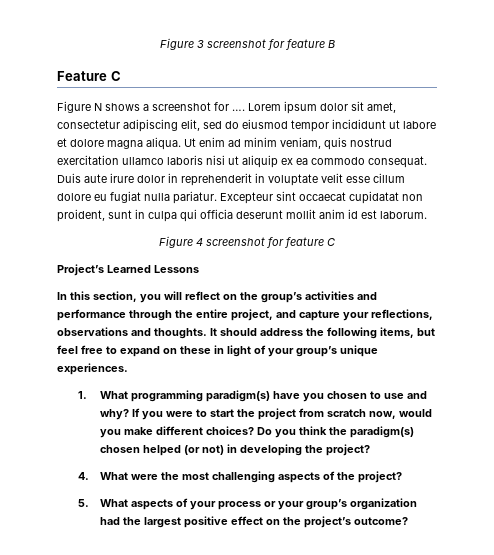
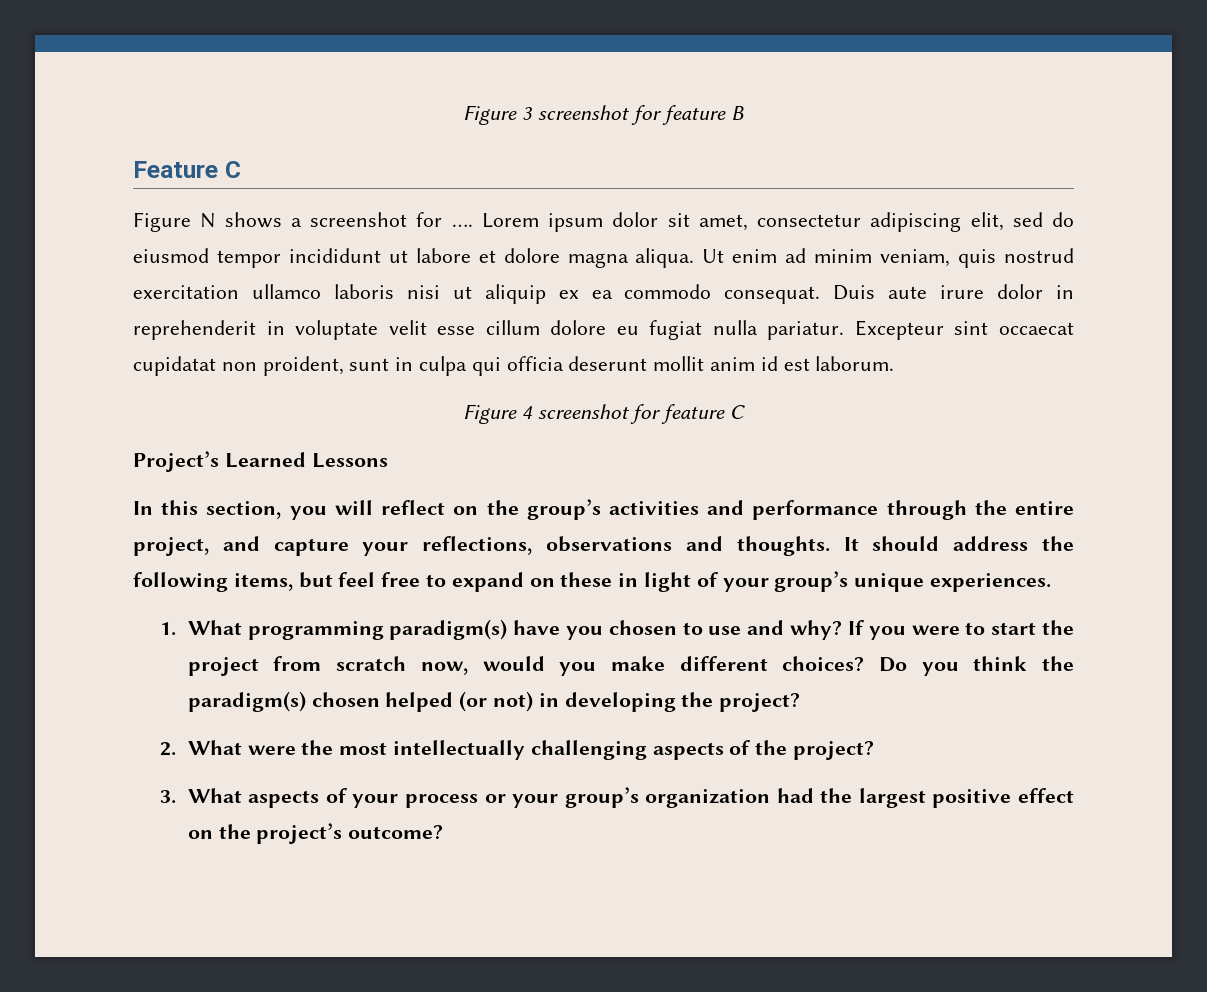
- 4. What were the most challenging aspects of the project?
+ 2. What were the most intellectually challenging aspects of the project?
- 5. What aspects of your process or your group’s organization had the largest positive effect on the project’s outcome?
+ 3. What aspects of your process or your group’s organization had the largest positive effect on the project’s outcome?

